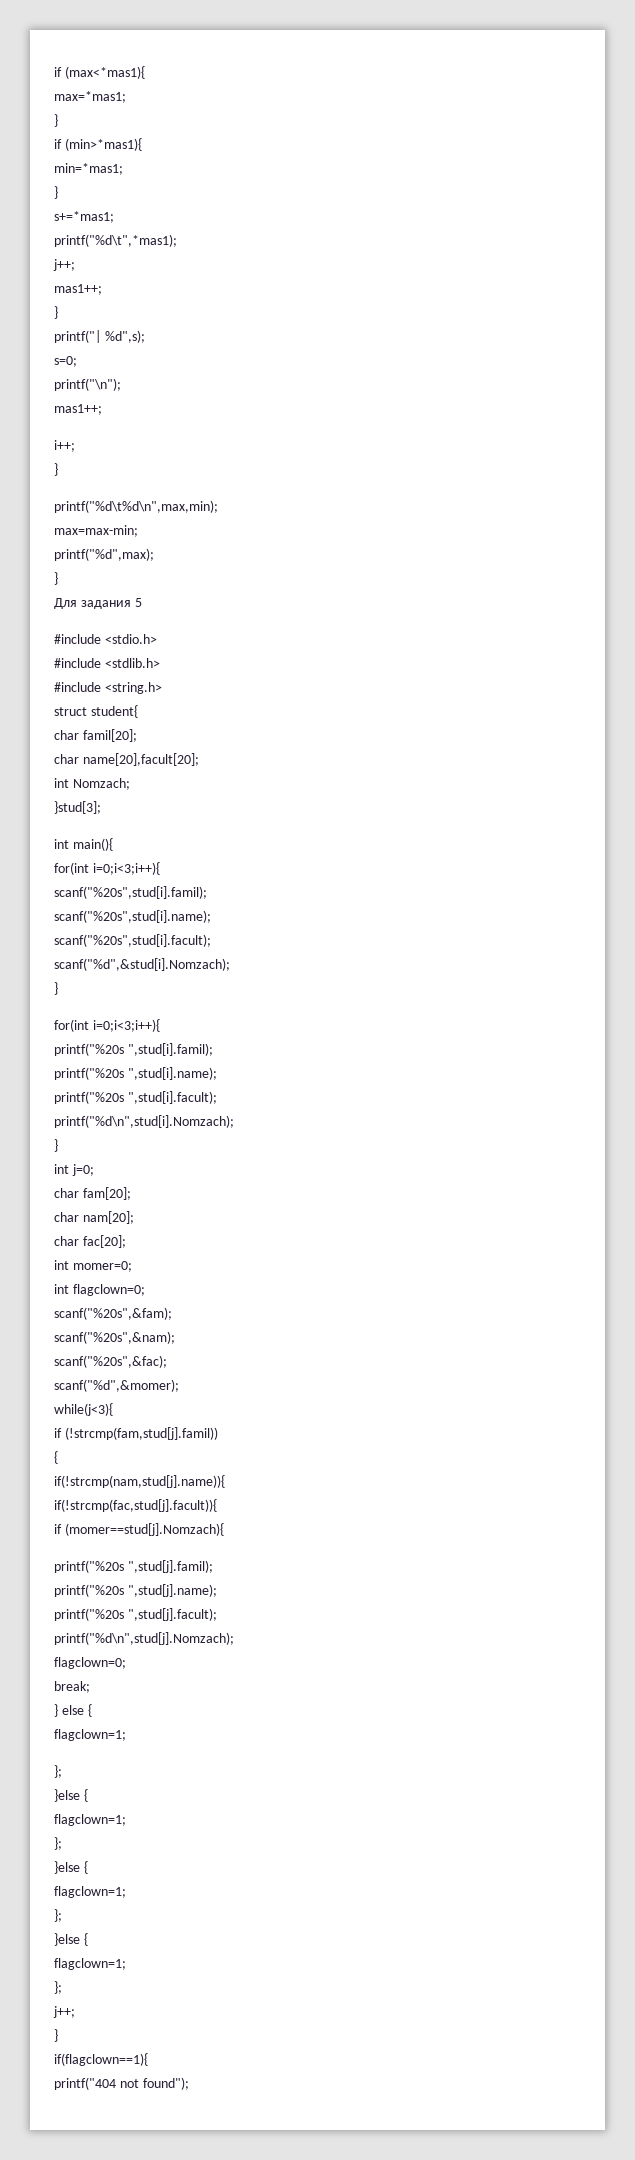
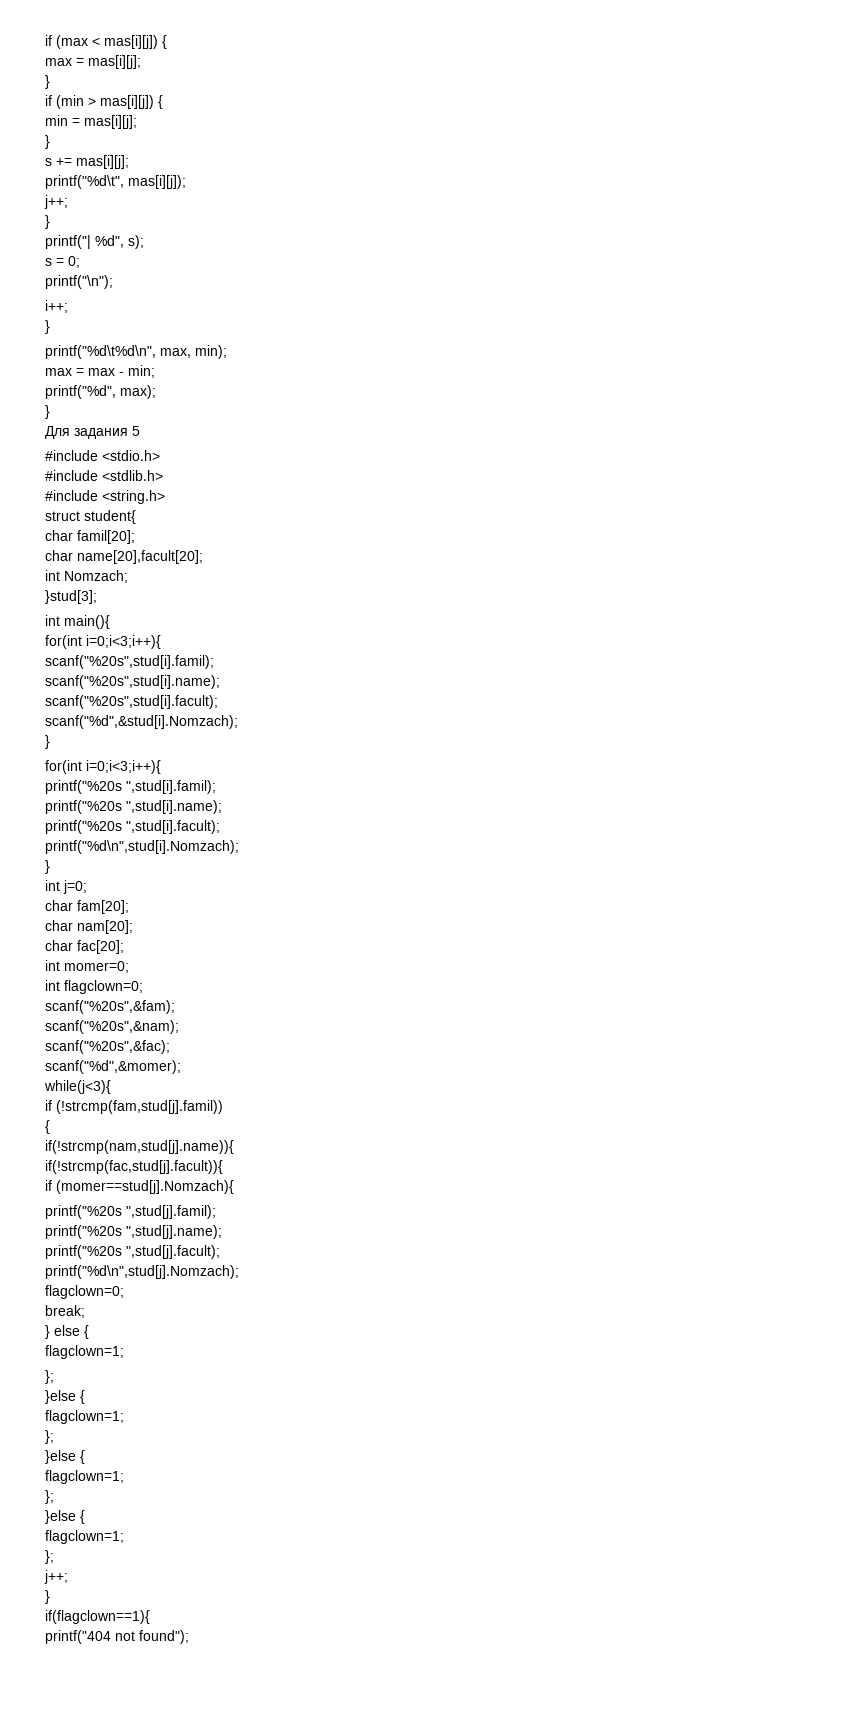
- if (max<*mas1){
- max=*mas1;
+ if (max < mas[i][j]) {
+ max = mas[i][j];
  }
- if (min>*mas1){
- min=*mas1;
+ if (min > mas[i][j]) {
+ min = mas[i][j];
  }
- s+=*mas1;
- printf("%d\t",*mas1);
+ s += mas[i][j];
+ printf("%d\t", mas[i][j]);
  j++;
- mas1++;
- printf("| %d",s);
- s=0;
+ printf("| %d", s);
+ s = 0;
  printf("\n");
- mas1++;
- printf("%d\t%d\n",max,min);
- max=max-min;
- printf("%d",max);
+ printf("%d\t%d\n", max, min);
+ max = max - min;
+ printf("%d", max);

